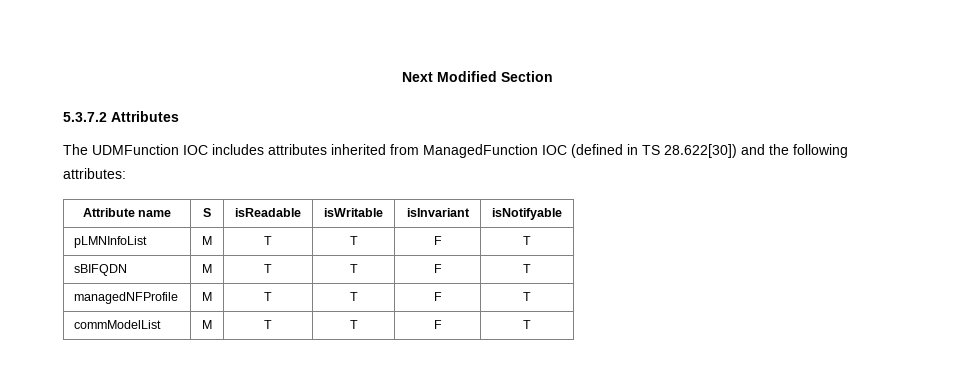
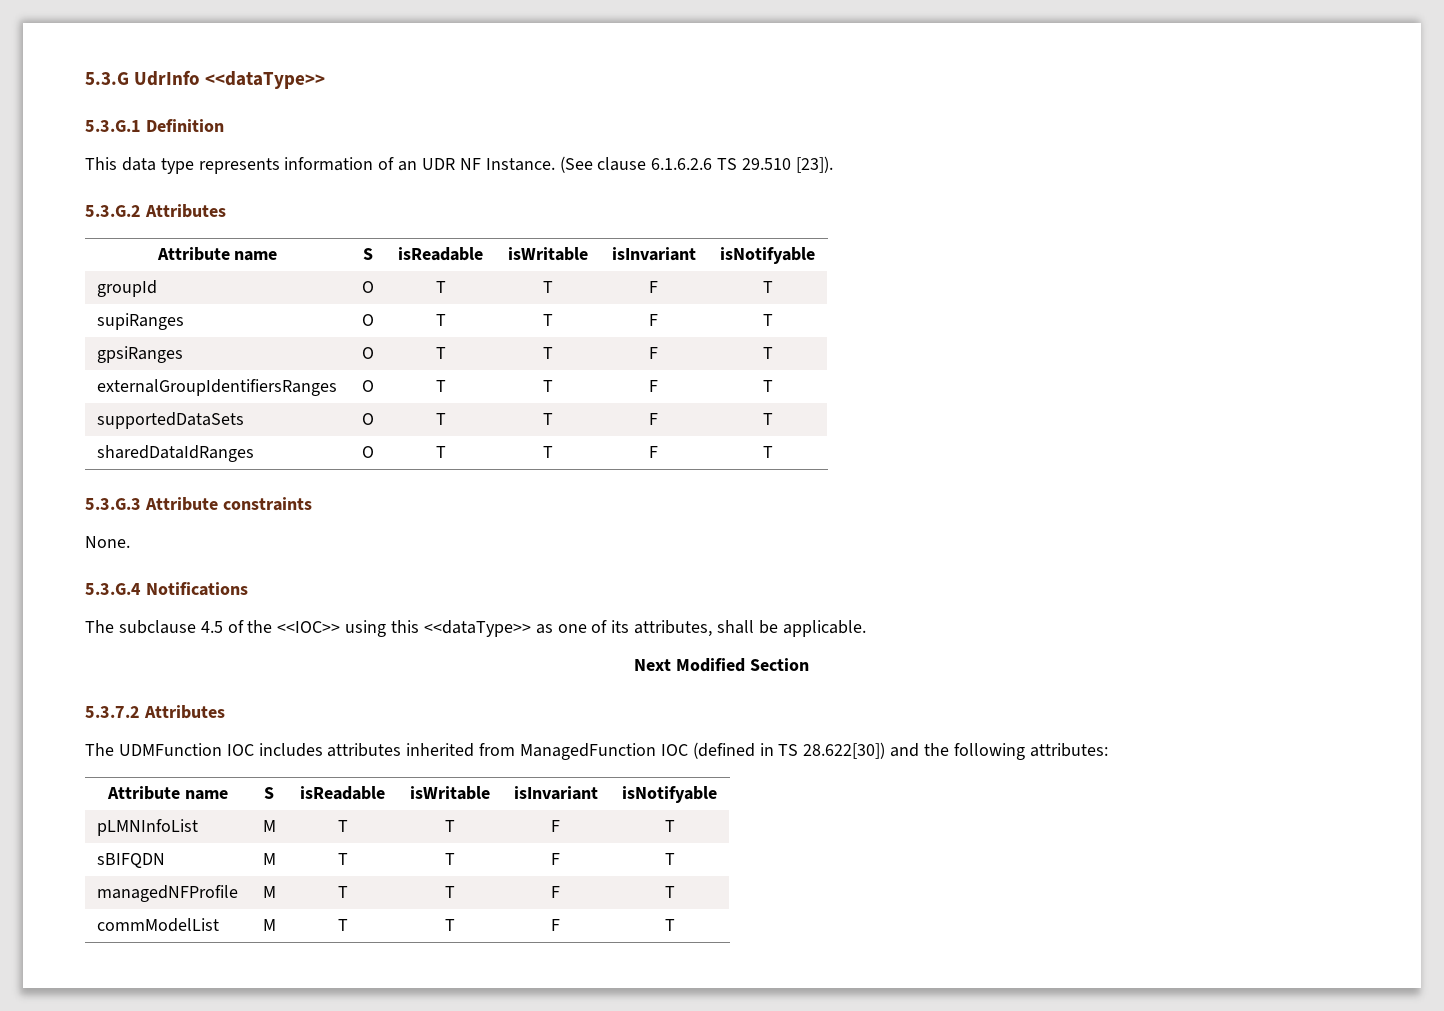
+ 5.3.G UdrInfo <<dataType>>
+ 5.3.G.1 Definition
+ This data type represents information of an UDR NF Instance. (See clause 6.1.6.2.6 TS 29.510 [23]).
+ 5.3.G.2 Attributes
+ Attribute name | S | isReadable | isWritable | isInvariant | isNotifyable
+ groupId | O | T | T | F | T
+ supiRanges | O | T | T | F | T
+ gpsiRanges | O | T | T | F | T
+ externalGroupIdentifiersRanges | O | T | T | F | T
+ supportedDataSets | O | T | T | F | T
+ sharedDataIdRanges | O | T | T | F | T
+ 5.3.G.3 Attribute constraints
+ None.
+ 5.3.G.4 Notifications
+ The subclause 4.5 of the <<IOC>> using this <<dataType>> as one of its attributes, shall be applicable.

